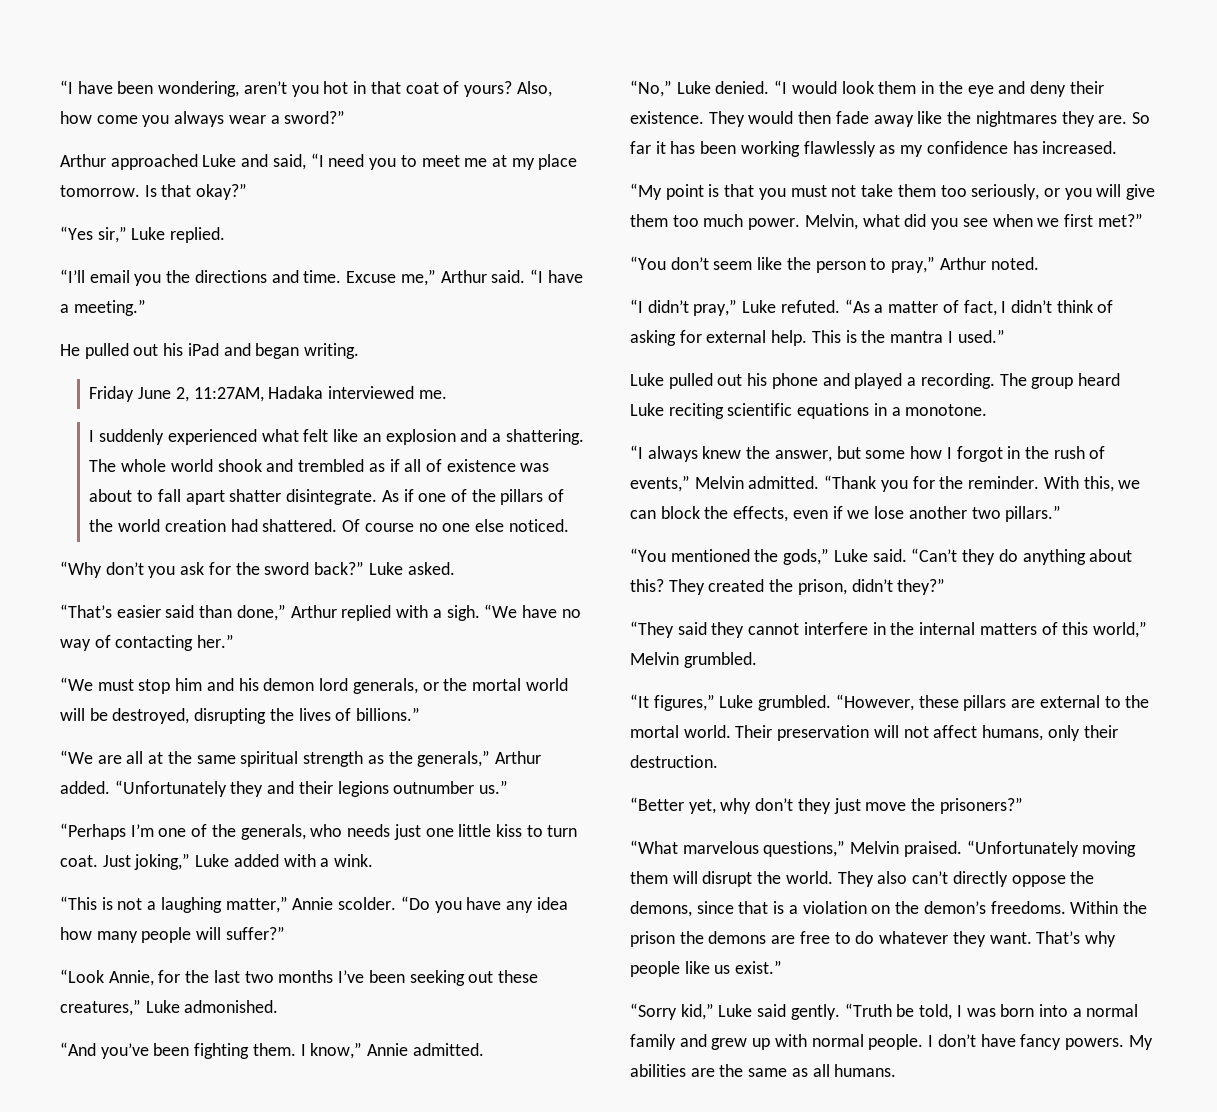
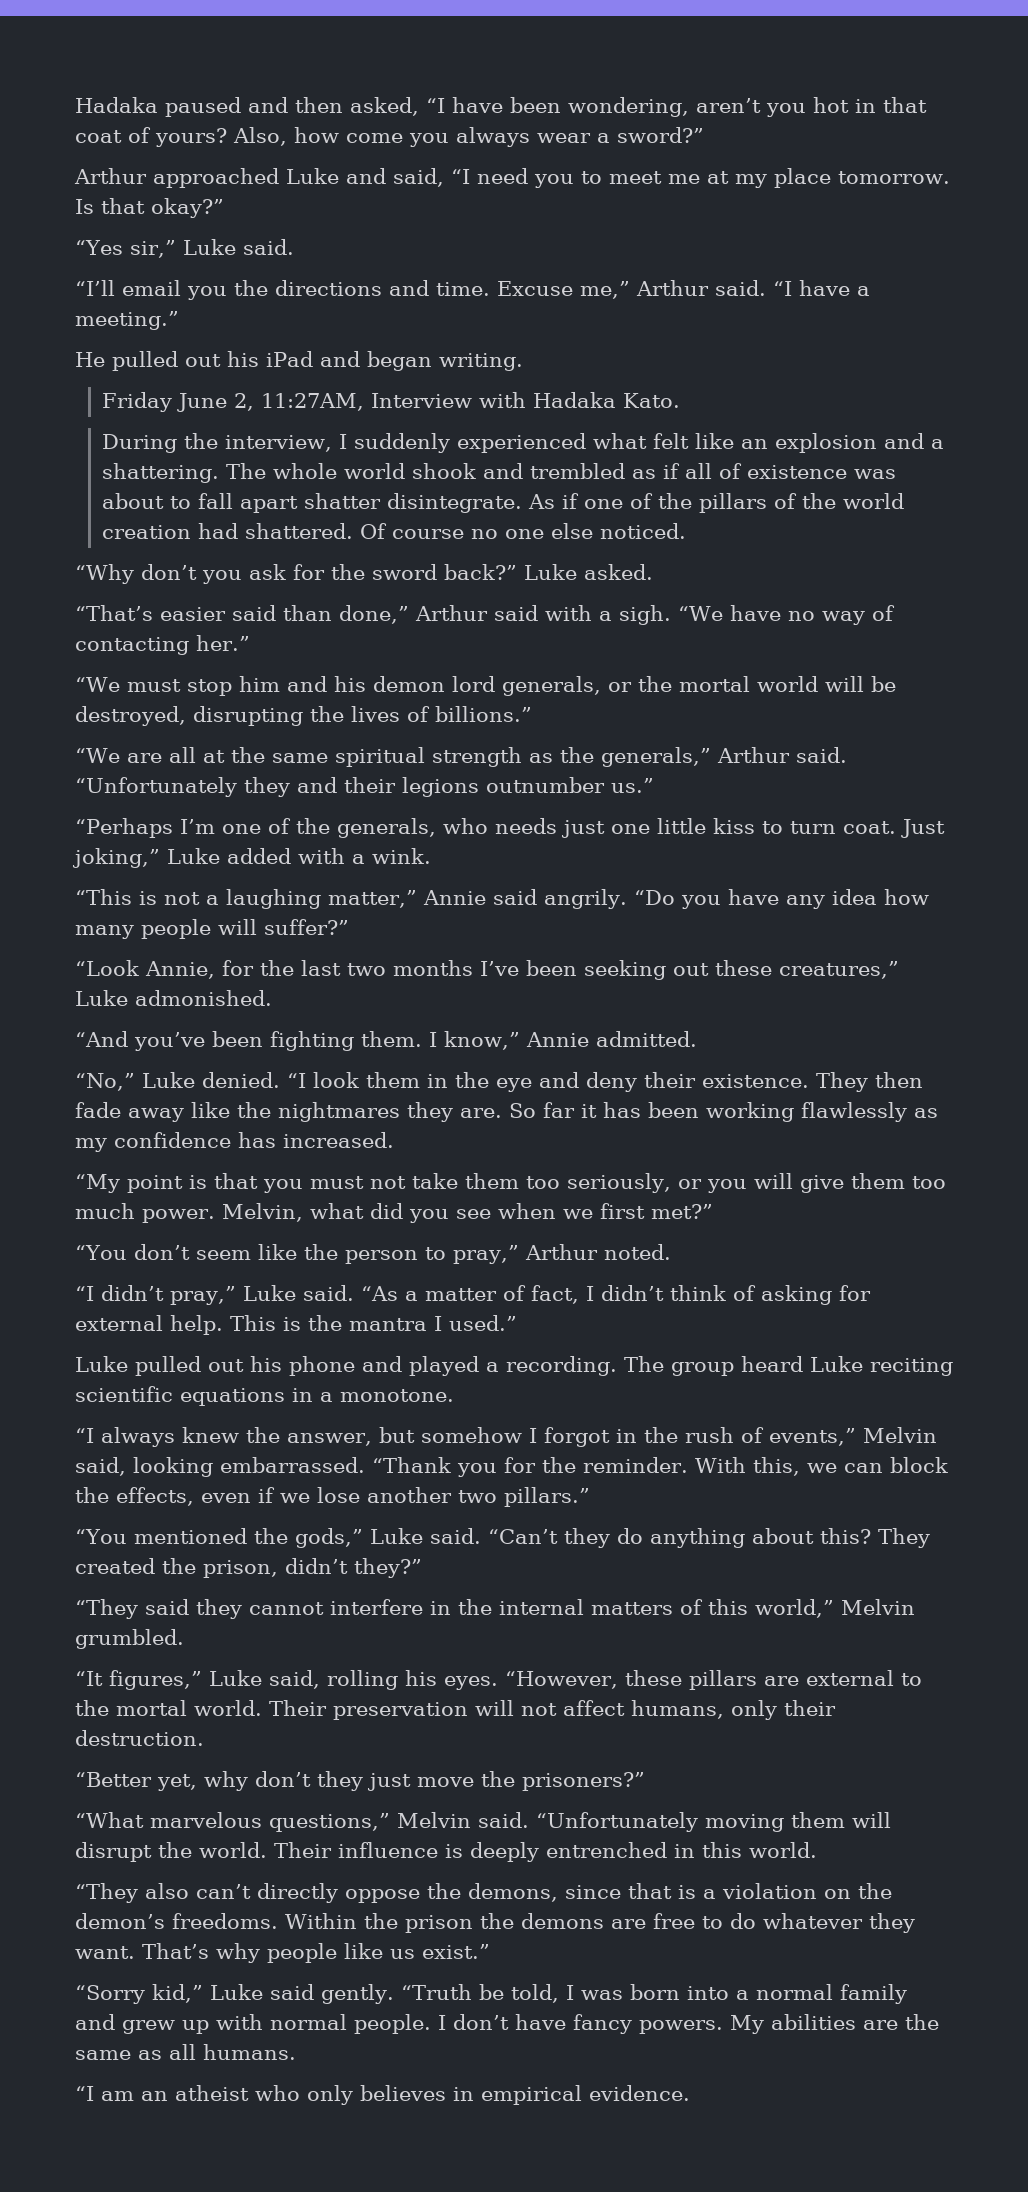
- “I have been wondering, aren’t you hot in that coat of yours?
+ Hadaka paused and then asked, “I have been wondering, aren’t you hot in that coat of yours?
- “Yes sir,” Luke replied.
+ “Yes sir,” Luke said.
- Friday June 2, 11:27AM, Hadaka interviewed me.
- I suddenly experienced what felt like an explosion and a shattering.
+ Friday June 2, 11:27AM, Interview with Hadaka Kato.
+ During the interview, I suddenly experienced what felt like an explosion and a shattering.
- “That’s easier said than done,” Arthur replied with a sigh.
+ “That’s easier said than done,” Arthur said with a sigh.
- “We are all at the same spiritual strength as the generals,” Arthur added.
+ “We are all at the same spiritual strength as the generals,” Arthur said.
- “This is not a laughing matter,” Annie scolder.
+ “This is not a laughing matter,” Annie said angrily.
- “I would look them in the eye and deny their existence.
+ “I look them in the eye and deny their existence.
- They would then fade away like the nightmares they are.
+ They then fade away like the nightmares they are.
- “I didn’t pray,” Luke refuted.
+ “I didn’t pray,” Luke said.
- “I always knew the answer, but some how I forgot in the rush of events,” Melvin admitted.
+ “I always knew the answer, but somehow I forgot in the rush of events,” Melvin said, looking embarrassed.
- “It figures,” Luke grumbled.
+ “It figures,” Luke said, rolling his eyes.
- “What marvelous questions,” Melvin praised.
+ “What marvelous questions,” Melvin said.
- They also can’t directly oppose the demons, since that is a violation on the demon’s freedoms.
+ Their influence is deeply entrenched in this world.
+ “They also can’t directly oppose the demons, since that is a violation on the demon’s freedoms.
+ “I am an atheist who only believes in empirical evidence.

